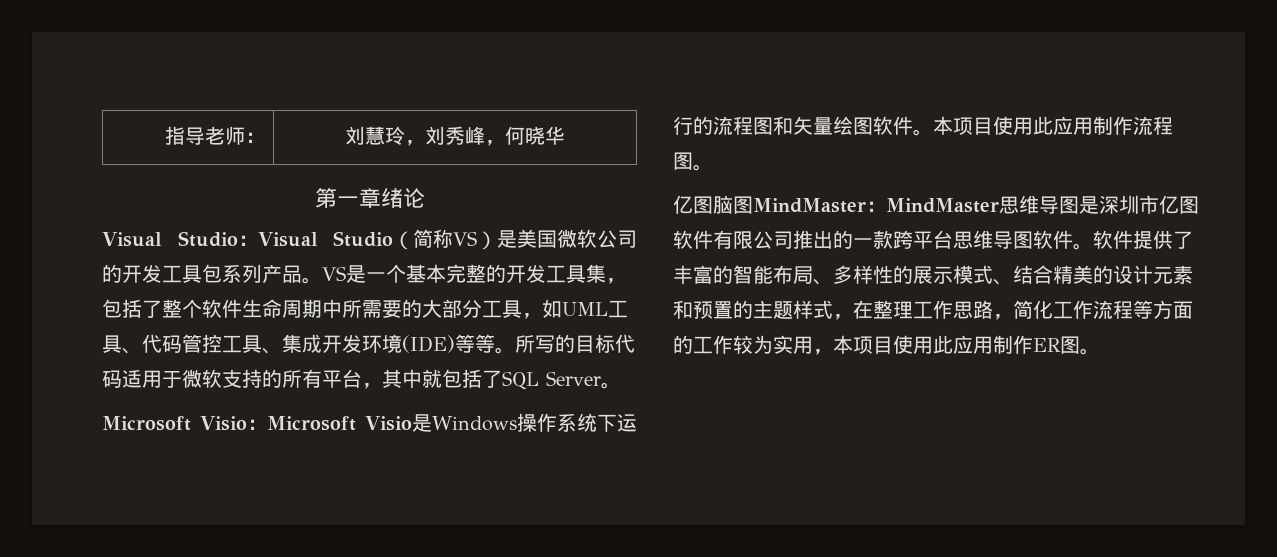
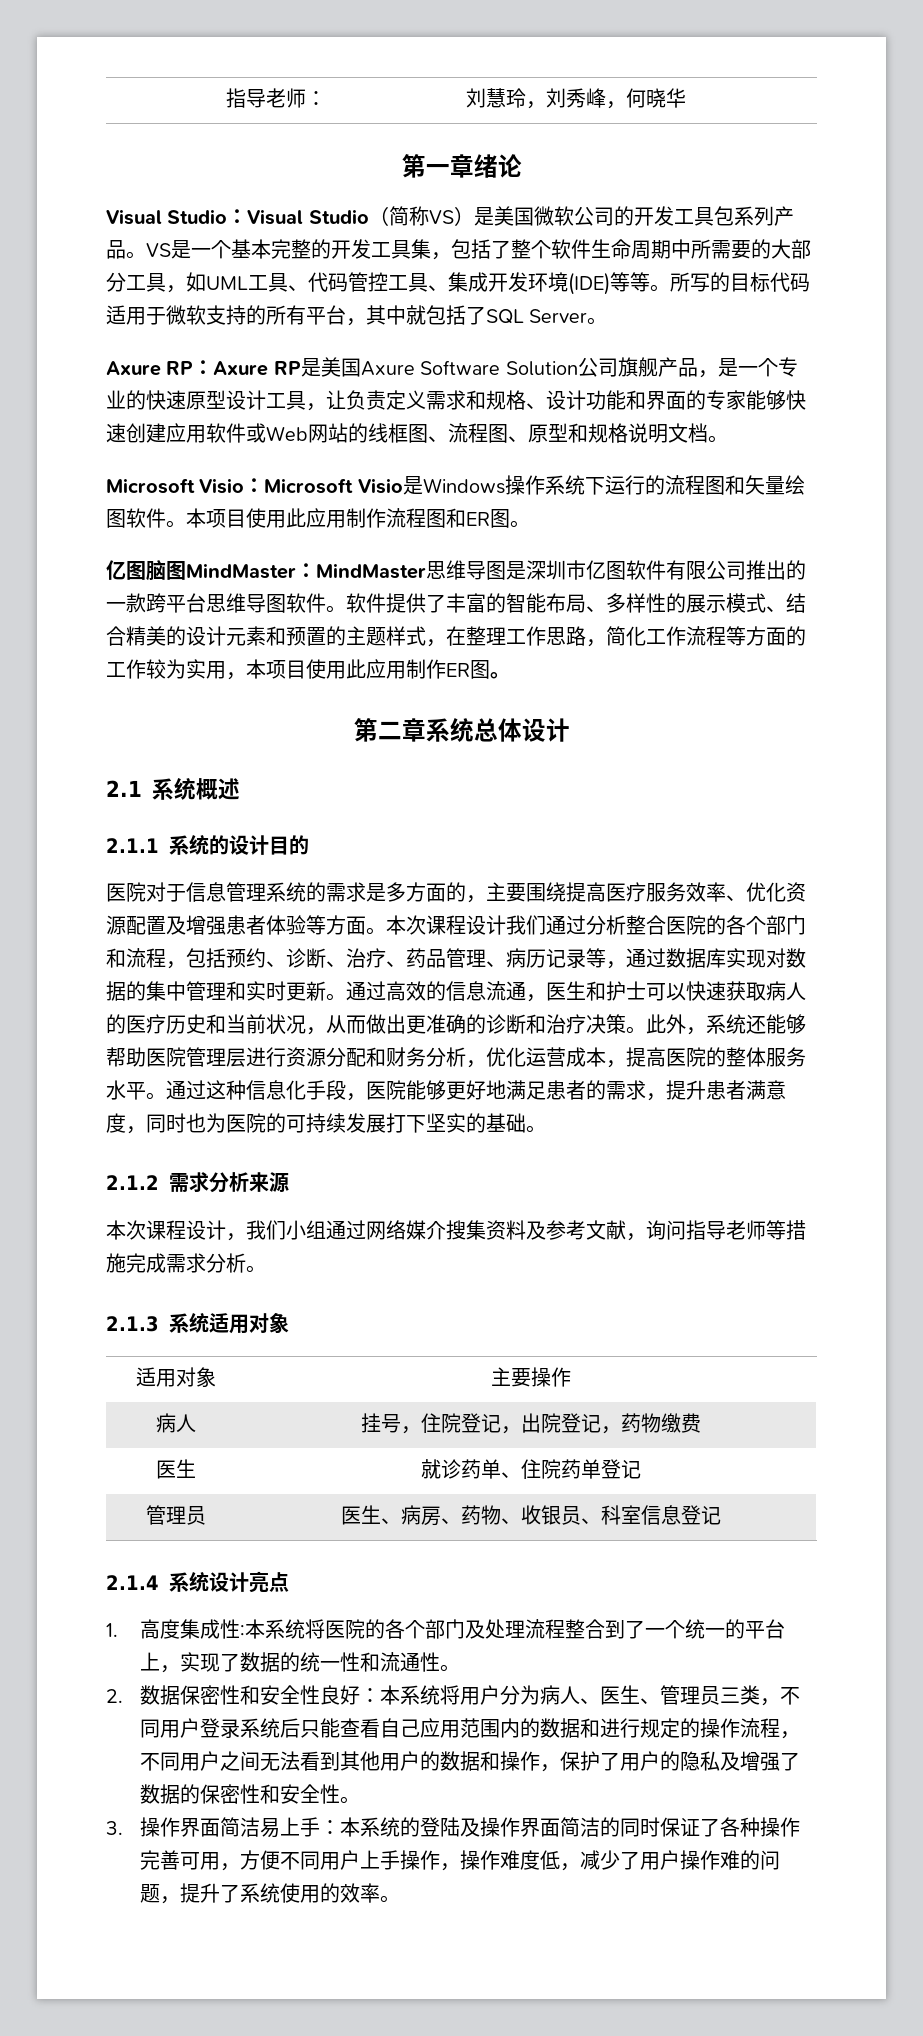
+ Axure RP：Axure RP是美国Axure Software Solution公司旗舰产品，是一个专业的快速原型设计工具，让负责定义需求和规格、设计功能和界面的专家能够快速创建应用软件或Web网站的线框图、流程图、原型和规格说明文档。
- 本项目使用此应用制作流程图。
+ 本项目使用此应用制作流程图和ER图。
+ 第二章系统总体设计
+ 2.1系统概述
+ 2.1.1系统的设计目的
+ 医院对于信息管理系统的需求是多方面的，主要围绕提高医疗服务效率、优化资源配置及增强患者体验等方面。本次课程设计我们通过分析整合医院的各个部门和流程，包括预约、诊断、治疗、药品管理、病历记录等，通过数据库实现对数据的集中管理和实时更新。通过高效的信息流通，医生和护士可以快速获取病人的医疗历史和当前状况，从而做出更准确的诊断和治疗决策。此外，系统还能够帮助医院管理层进行资源分配和财务分析，优化运营成本，提高医院的整体服务水平。通过这种信息化手段，医院能够更好地满足患者的需求，提升患者满意度，同时也为医院的可持续发展打下坚实的基础。
+ 2.1.2需求分析来源
+ 本次课程设计，我们小组通过网络媒介搜集资料及参考文献，询问指导老师等措施完成需求分析。
+ 2.1.3系统适用对象
+ 适用对象 | 主要操作
+ 病人 | 挂号，住院登记，出院登记，药物缴费
+ 医生 | 就诊药单、住院药单登记
+ 管理员 | 医生、病房、药物、收银员、科室信息登记
+ 2.1.4系统设计亮点
+ 1.高度集成性:本系统将医院的各个部门及处理流程整合到了一个统一的平台上，实现了数据的统一性和流通性。
+ 2.数据保密性和安全性良好：本系统将用户分为病人、医生、管理员三类，不同用户登录系统后只能查看自己应用范围内的数据和进行规定的操作流程，不同用户之间无法看到其他用户的数据和操作，保护了用户的隐私及增强了数据的保密性和安全性。
+ 3.操作界面简洁易上手：本系统的登陆及操作界面简洁的同时保证了各种操作完善可用，方便不同用户上手操作，操作难度低，减少了用户操作难的问题，提升了系统使用的效率。

